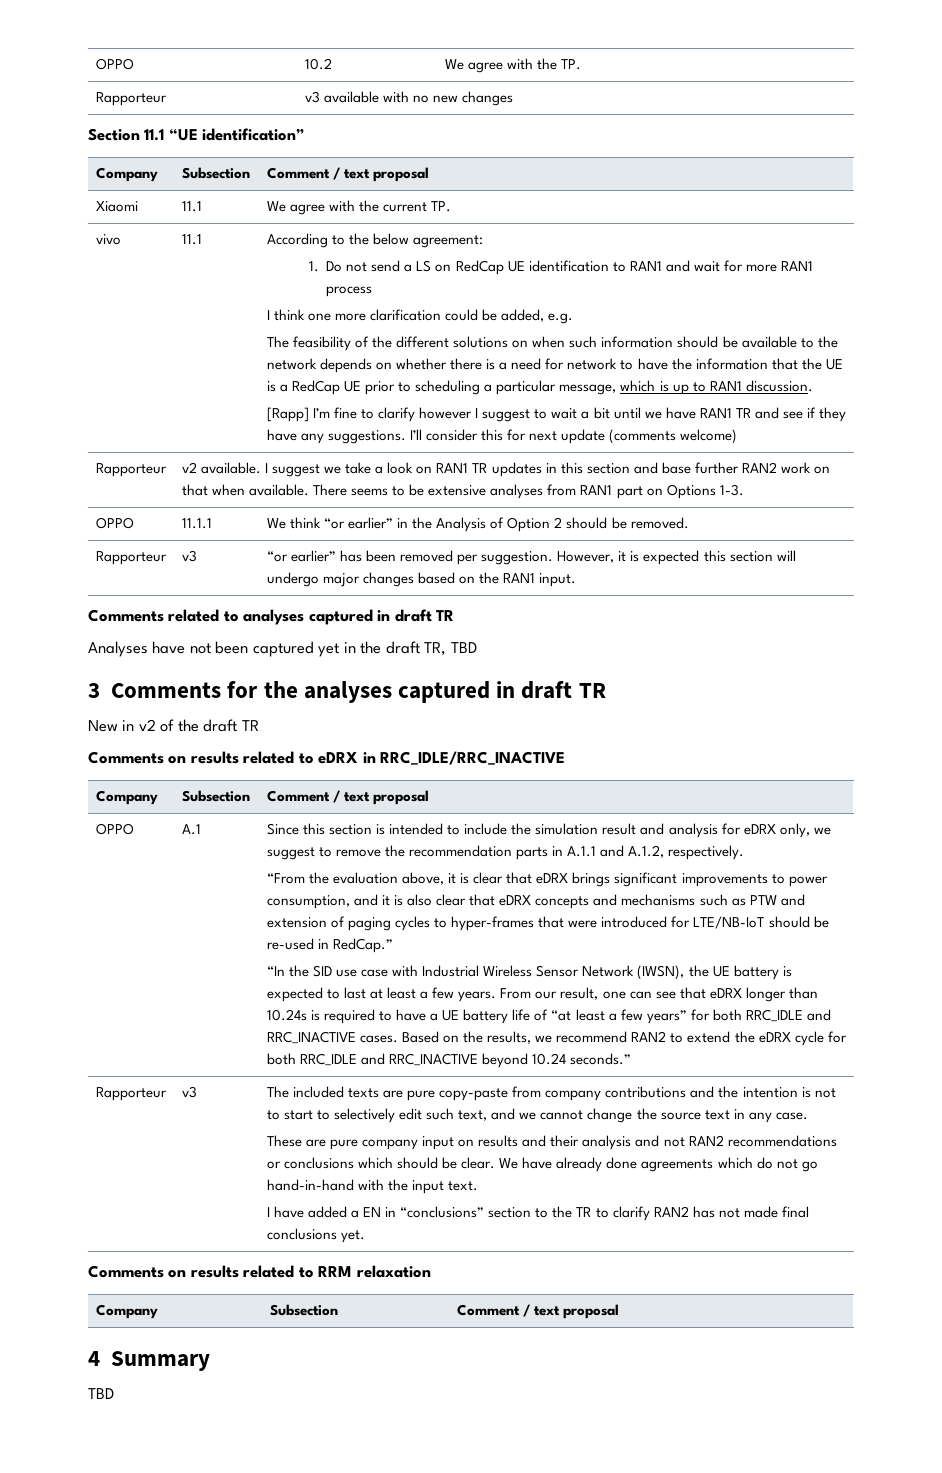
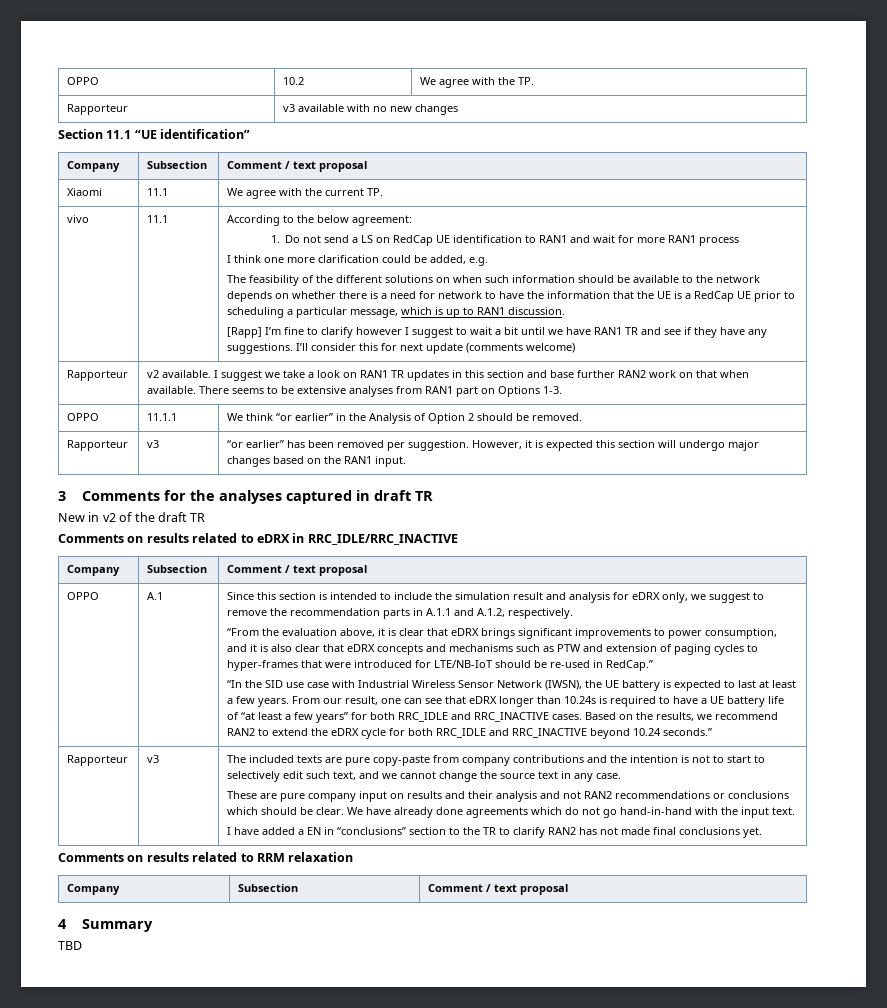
- Comments related to analyses captured in draft TR
- Analyses have not been captured yet in the draft TR, TBD

